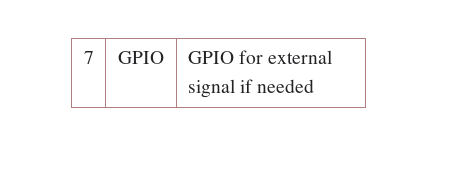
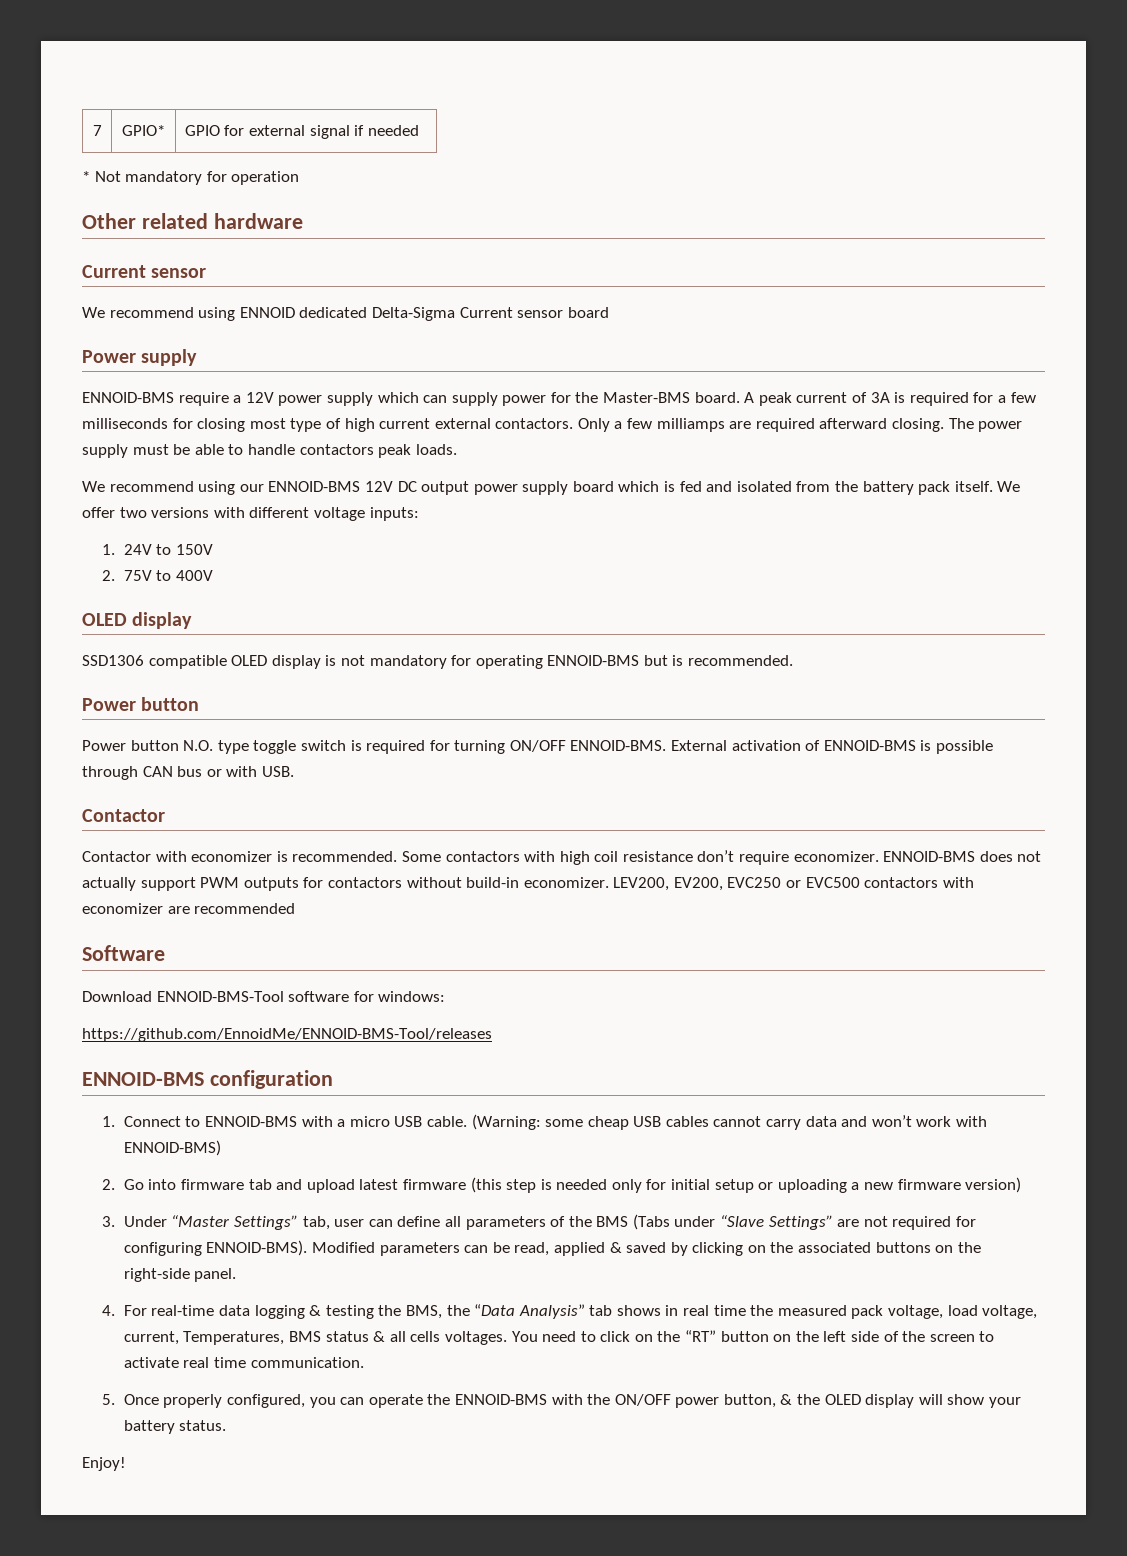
- 7 | GPIO | GPIO for external signal if needed
+ 7 | GPIO* | GPIO for external signal if needed
+ * Not mandatory for operation
+ Other related hardware
+ Current sensor
+ We recommend using ENNOID dedicated Delta-Sigma Current sensor board
+ Power supply
+ ENNOID-BMS require a 12V power supply which can supply power for the Master-BMS board. A peak current of 3A is required for a few milliseconds for closing most type of high current external contactors. Only a few milliamps are required afterward closing. The power supply must be able to handle contactors peak loads.
+ We recommend using our ENNOID-BMS 12V DC output power supply board which is fed and isolated from the battery pack itself. We offer two versions with different voltage inputs:
+ 1. 24V to 150V
+ 2. 75V to 400V
+ OLED display
+ SSD1306 compatible OLED display is not mandatory for operating ENNOID-BMS but is recommended.
+ Power button
+ Power button N.O. type toggle switch is required for turning ON/OFF ENNOID-BMS. External activation of ENNOID-BMS is possible through CAN bus or with USB.
+ Contactor
+ Contactor with economizer is recommended. Some contactors with high coil resistance don’t require economizer. ENNOID-BMS does not actually support PWM outputs for contactors without build-in economizer. LEV200, EV200, EVC250 or EVC500 contactors with economizer are recommended
+ Software
+ Download ENNOID-BMS-Tool software for windows:
+ https://github.com/EnnoidMe/ENNOID-BMS-Tool/releases
+ ENNOID-BMS configuration
+ 1. Connect to ENNOID-BMS with a micro USB cable. (Warning: some cheap USB cables cannot carry data and won’t work with ENNOID-BMS)
+ 2. Go into firmware tab and upload latest firmware (this step is needed only for initial setup or uploading a new firmware version)
+ 3. Under “Master Settings” tab, user can define all parameters of the BMS (Tabs under “Slave Settings” are not required for configuring ENNOID-BMS). Modified parameters can be read, applied & saved by clicking on the associated buttons on the right-side panel.
+ 4. For real-time data logging & testing the BMS, the “Data Analysis” tab shows in real time the measured pack voltage, load voltage, current, Temperatures, BMS status & all cells voltages. You need to click on the “RT” button on the left side of the screen to activate real time communication.
+ 5. Once properly configured, you can operate the ENNOID-BMS with the ON/OFF power button, & the OLED display will show your battery status.
+ Enjoy!

